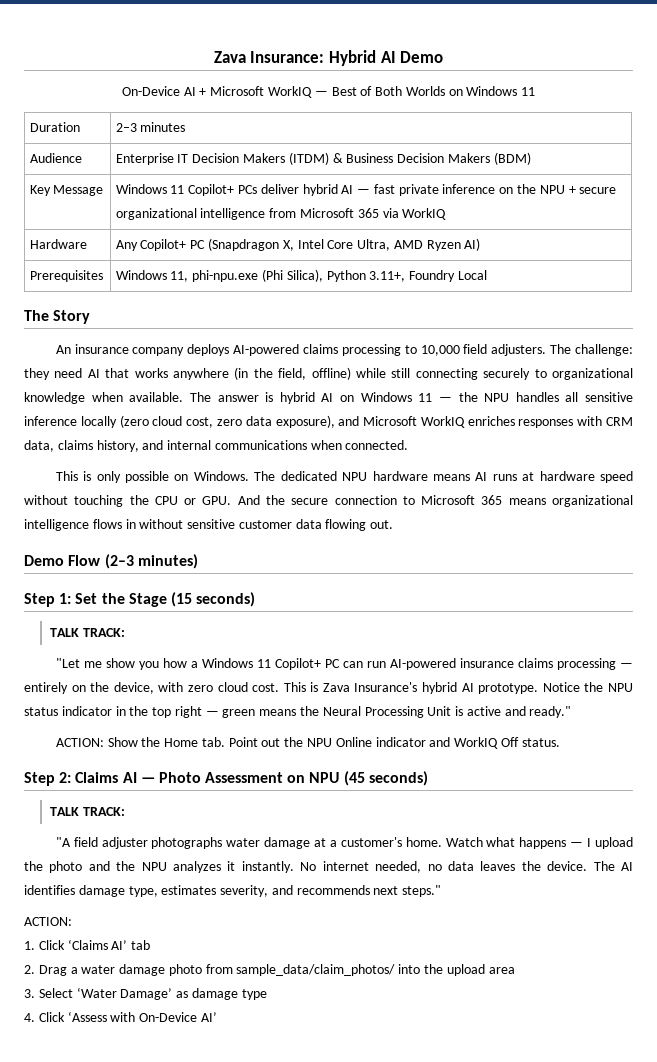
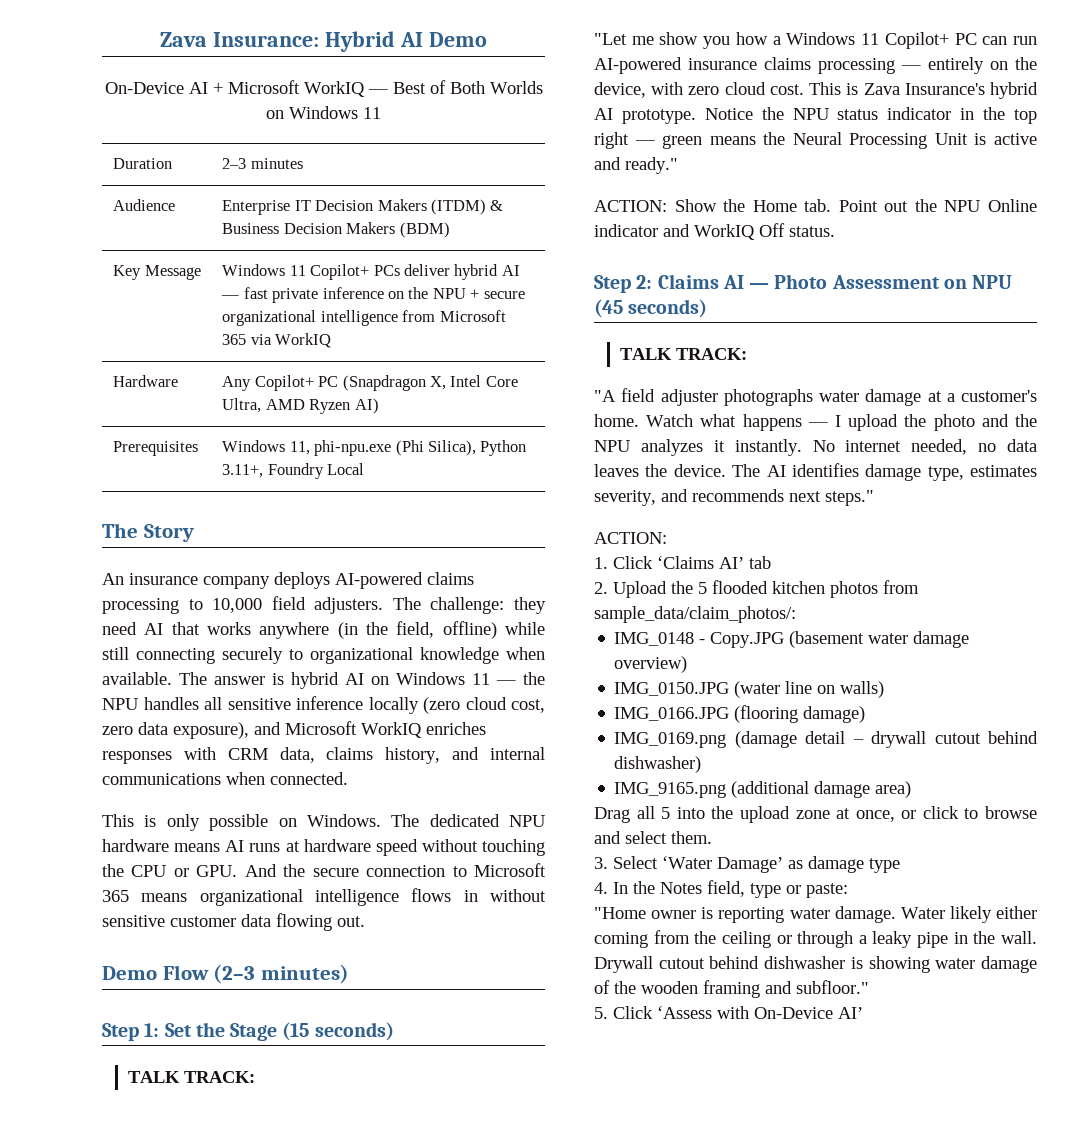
- 2. Drag a water damage photo from sample_data/claim_photos/ into the upload area
+ 2. Upload the 5 flooded kitchen photos from sample_data/claim_photos/:
+ IMG_0148 - Copy.JPG (basement water damage overview)
+ IMG_0150.JPG (water line on walls)
+ IMG_0166.JPG (flooring damage)
+ IMG_0169.png (damage detail – drywall cutout behind dishwasher)
+ IMG_9165.png (additional damage area)
+ Drag all 5 into the upload zone at once, or click to browse and select them.
- 4. Click ‘Assess with On-Device AI’
+ 4. In the Notes field, type or paste:
+ "Home owner is reporting water damage. Water likely either coming from the ceiling or through a leaky pipe in the wall. Drywall cutout behind dishwasher is showing water damage of the wooden framing and subfloor."
+ 5. Click ‘Assess with On-Device AI’

